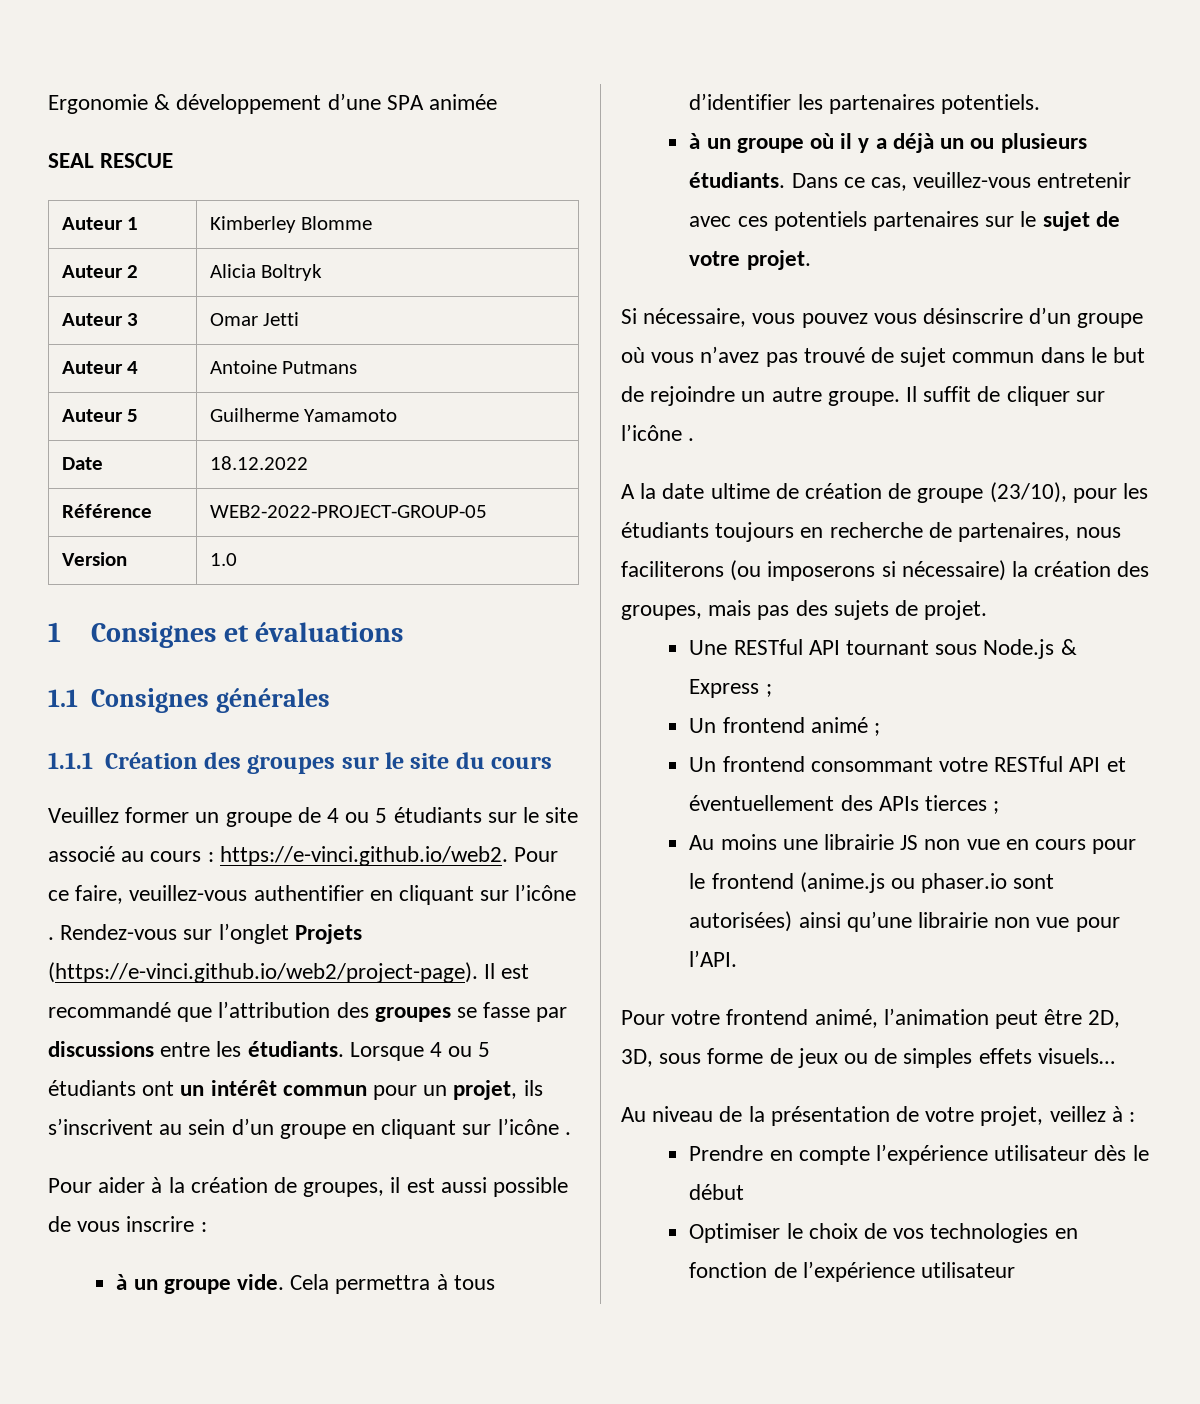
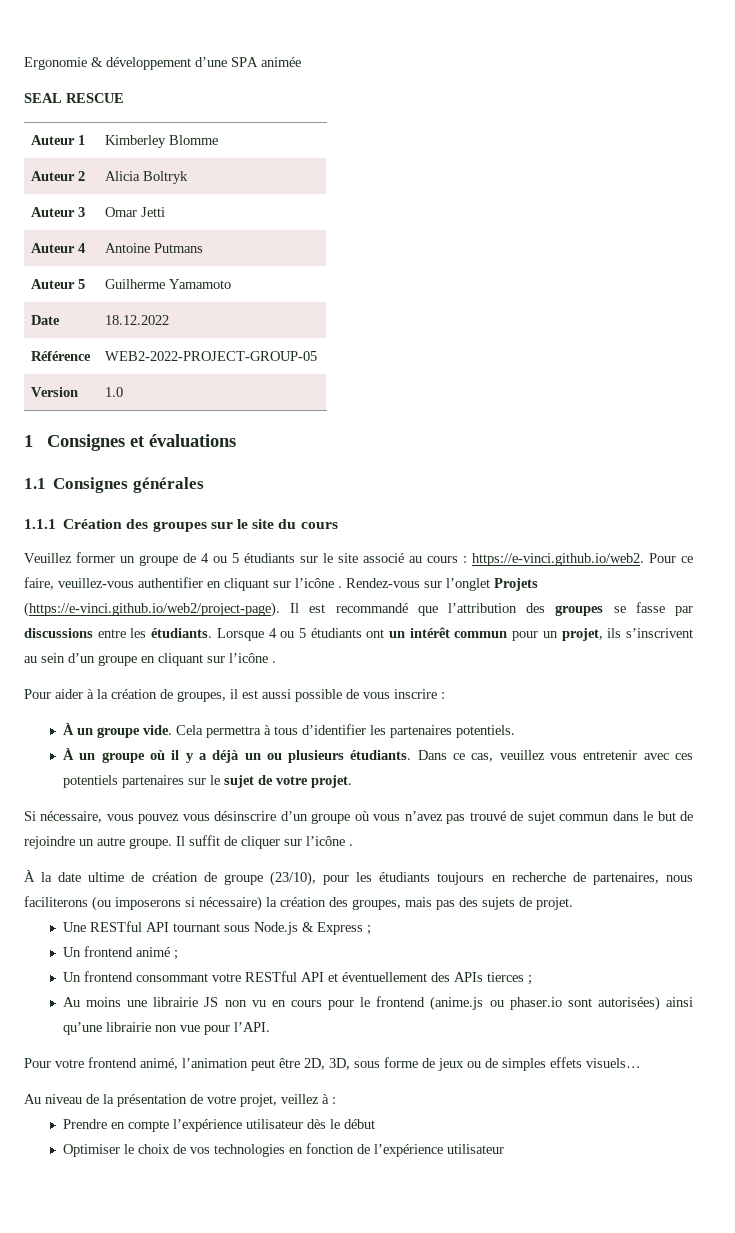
- à un groupe vide.
+ À un groupe vide.
- à un groupe où il y a déjà un ou plusieurs étudiants.
+ À un groupe où il y a déjà un ou plusieurs étudiants.
- Dans ce cas, veuillez-vous entretenir avec ces potentiels partenaires sur le sujet de votre projet.
+ Dans ce cas, veuillez vous entretenir avec ces potentiels partenaires sur le sujet de votre projet.
- A la date ultime de création de groupe (23/10), pour les étudiants toujours en recherche de partenaires, nous faciliterons (ou imposerons si nécessaire) la création des groupes, mais pas des sujets de projet.
+ À la date ultime de création de groupe (23/10), pour les étudiants toujours en recherche de partenaires, nous faciliterons (ou imposerons si nécessaire) la création des groupes, mais pas des sujets de projet.
- Au moins une librairie JS non vue en cours pour le frontend (anime.js ou phaser.io sont autorisées) ainsi qu’une librairie non vue pour l’API.
+ Au moins une librairie JS non vu en cours pour le frontend (anime.js ou phaser.io sont autorisées) ainsi qu’une librairie non vue pour l’API.

